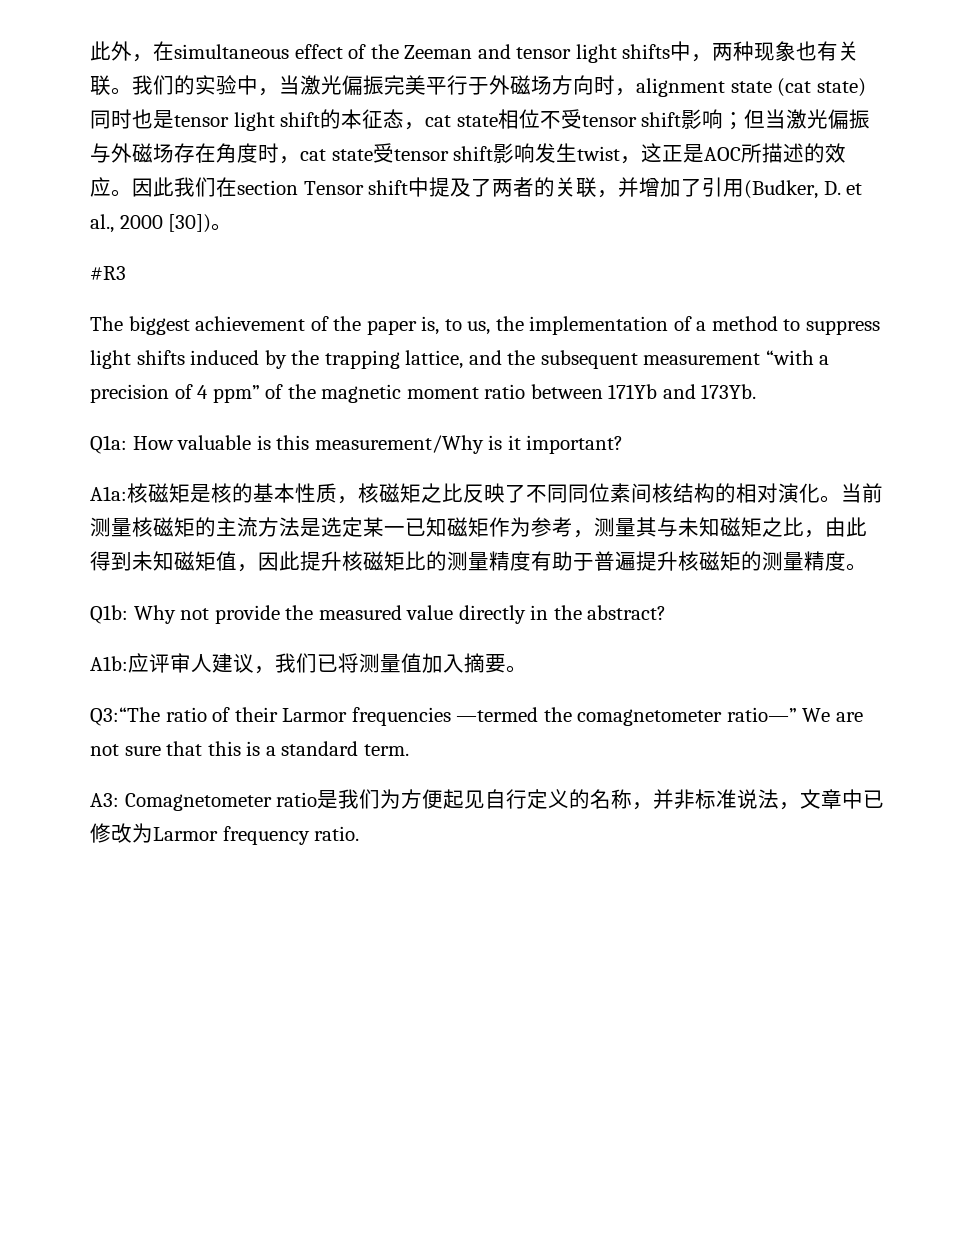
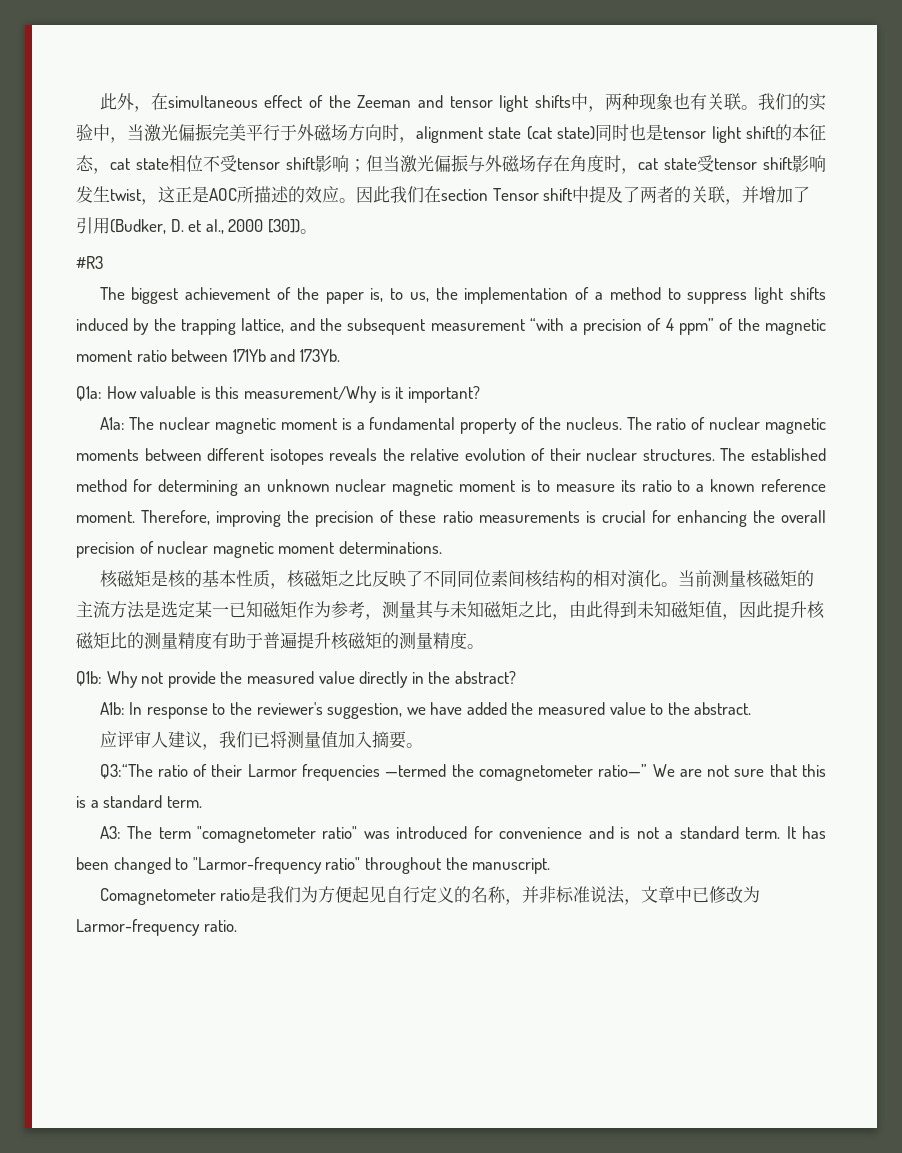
- A1a:核磁矩是核的基本性质，核磁矩之比反映了不同同位素间核结构的相对演化。
+ A1a: The nuclear magnetic moment is a fundamental property of the nucleus. The ratio of nuclear magnetic moments between different isotopes reveals the relative evolution of their nuclear structures. The established method for determining an unknown nuclear magnetic moment is to measure its ratio to a known reference moment. Therefore, improving the precision of these ratio measurements is crucial for enhancing the overall precision of nuclear magnetic moment determinations.
+ 核磁矩是核的基本性质，核磁矩之比反映了不同同位素间核结构的相对演化。
- A1b:应评审人建议，我们已将测量值加入摘要。
+ A1b: In response to the reviewer's suggestion, we have added the measured value to the abstract.
+ 应评审人建议，我们已将测量值加入摘要。
- A3: Comagnetometer ratio是我们为方便起见自行定义的名称，并非标准说法，文章中已修改为Larmor frequency ratio.
+ A3: The term "comagnetometer ratio" was introduced for convenience and is not a standard term. It has been changed to "Larmor-frequency ratio" throughout the manuscript.
+ Comagnetometer ratio是我们为方便起见自行定义的名称，并非标准说法，文章中已修改为Larmor-frequency ratio.

